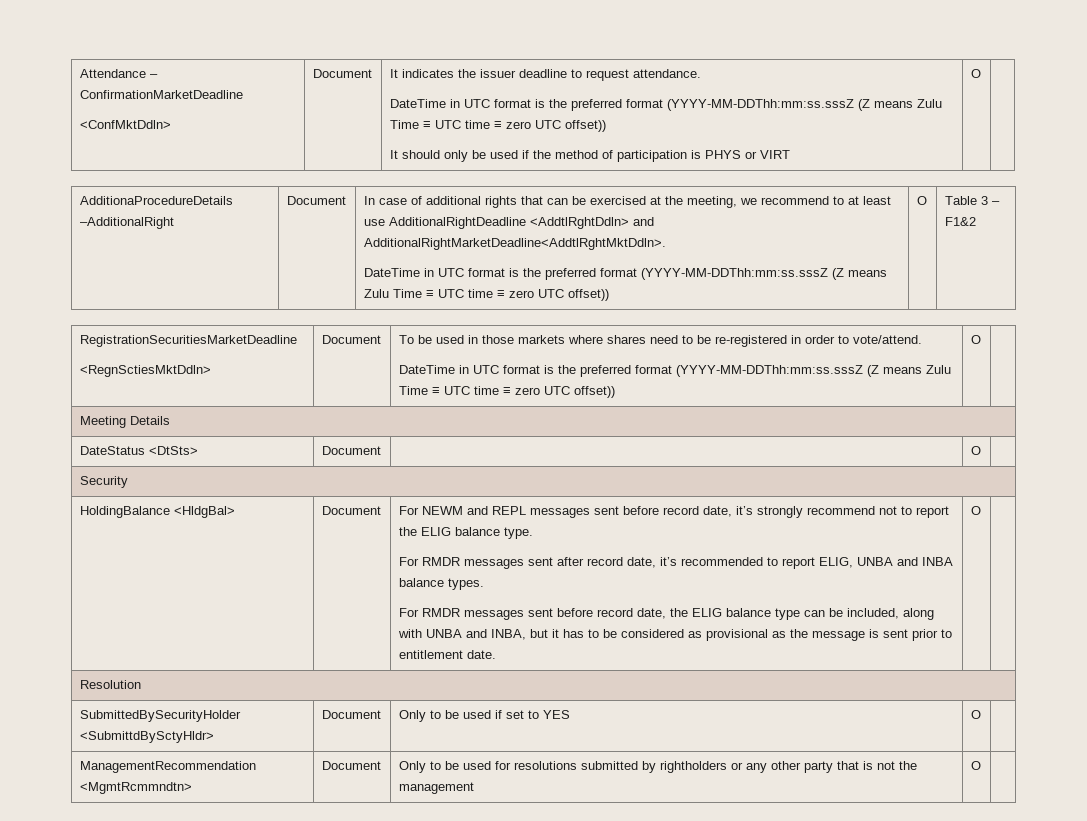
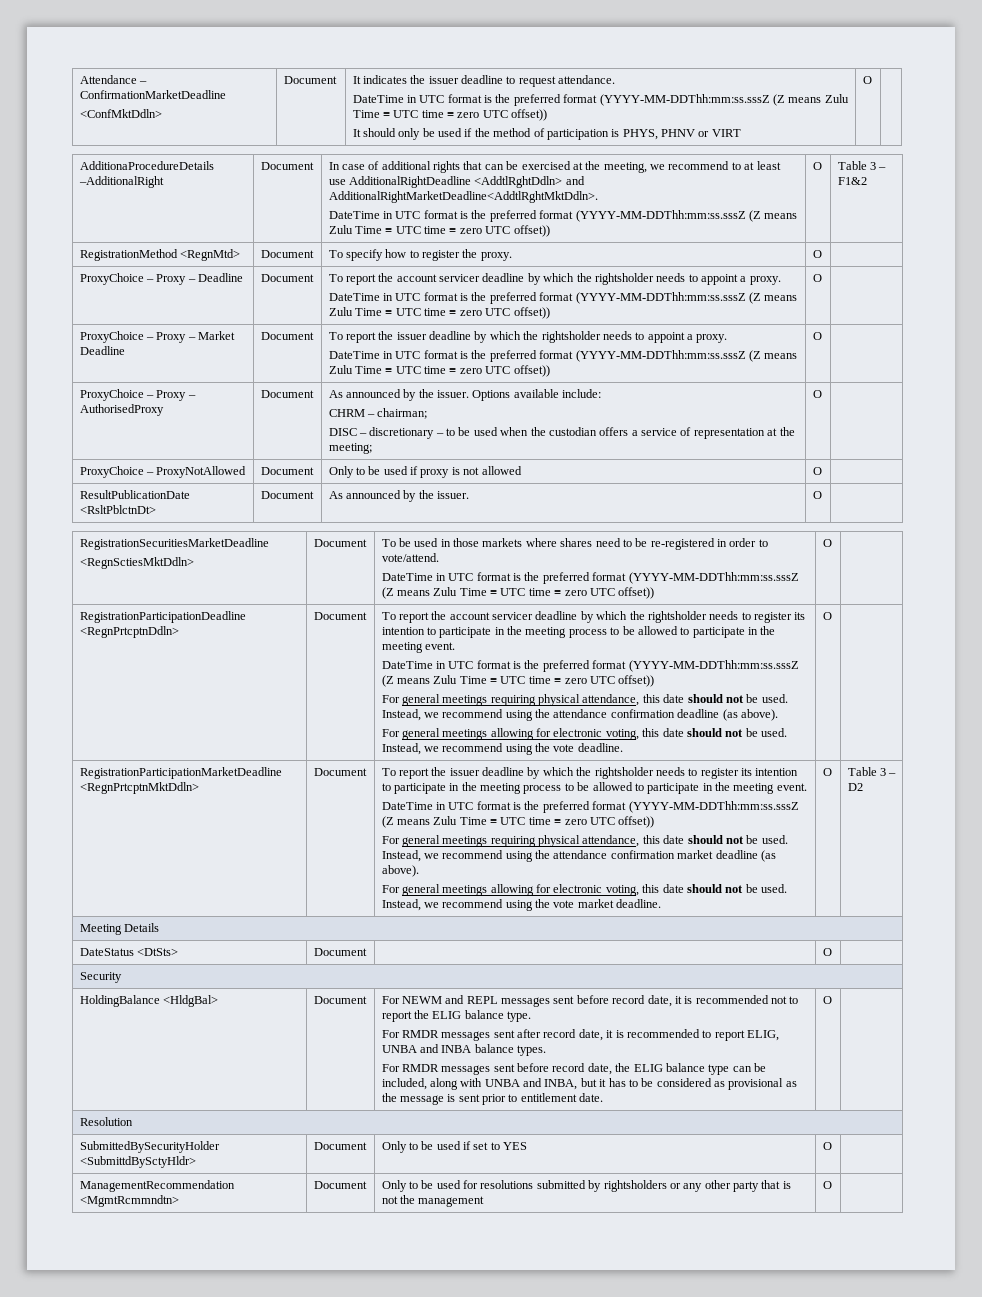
- It should only be used if the method of participation is PHYS or VIRT
+ It should only be used if the method of participation is PHYS, PHNV or VIRT
+ RegistrationMethod <RegnMtd> | Document | To specify how to register the proxy. | O |
+ ProxyChoice – Proxy – Deadline | Document | To report the account servicer deadline by which the rightsholder needs to appoint a proxy.
+ DateTime in UTC format is the preferred format (YYYY-MM-DDThh:mm:ss.sssZ (Z means Zulu Time ≡ UTC time ≡ zero UTC offset)) | O |
+ ProxyChoice – Proxy – Market Deadline | Document | To report the issuer deadline by which the rightsholder needs to appoint a proxy.
+ DateTime in UTC format is the preferred format (YYYY-MM-DDThh:mm:ss.sssZ (Z means Zulu Time ≡ UTC time ≡ zero UTC offset)) | O |
+ ProxyChoice – Proxy – AuthorisedProxy | Document | As announced by the issuer. Options available include:
+ CHRM – chairman;
+ DISC – discretionary – to be used when the custodian offers a service of representation at the meeting; | O |
+ ProxyChoice – ProxyNotAllowed | Document | Only to be used if proxy is not allowed | O |
+ ResultPublicationDate <RsltPblctnDt> | Document | As announced by the issuer. | O |
+ RegistrationParticipationDeadline <RegnPrtcptnDdln> | Document | To report the account servicer deadline by which the rightsholder needs to register its intention to participate in the meeting process to be allowed to participate in the meeting event.
+ DateTime in UTC format is the preferred format (YYYY-MM-DDThh:mm:ss.sssZ (Z means Zulu Time ≡ UTC time ≡ zero UTC offset))
+ For general meetings requiring physical attendance, this date should not be used. Instead, we recommend using the attendance confirmation deadline (as above).
+ For general meetings allowing for electronic voting, this date should not be used. Instead, we recommend using the vote deadline. | O |
+ RegistrationParticipationMarketDeadline <RegnPrtcptnMktDdln> | Document | To report the issuer deadline by which the rightsholder needs to register its intention to participate in the meeting process to be allowed to participate in the meeting event.
+ DateTime in UTC format is the preferred format (YYYY-MM-DDThh:mm:ss.sssZ (Z means Zulu Time ≡ UTC time ≡ zero UTC offset))
+ For general meetings requiring physical attendance, this date should not be used. Instead, we recommend using the attendance confirmation market deadline (as above).
+ For general meetings allowing for electronic voting, this date should not be used. Instead, we recommend using the vote market deadline. | O | Table 3 – D2
- For NEWM and REPL messages sent before record date, it’s strongly recommend not to report the ELIG balance type.
+ For NEWM and REPL messages sent before record date, it is recommended not to report the ELIG balance type.
- For RMDR messages sent after record date, it’s recommended to report ELIG, UNBA and INBA balance types.
+ For RMDR messages sent after record date, it is recommended to report ELIG, UNBA and INBA balance types.
- ManagementRecommendation <MgmtRcmmndtn> | Document | Only to be used for resolutions submitted by rightholders or any other party that is not the management | O |
+ ManagementRecommendation <MgmtRcmmndtn> | Document | Only to be used for resolutions submitted by rightsholders or any other party that is not the management | O |

